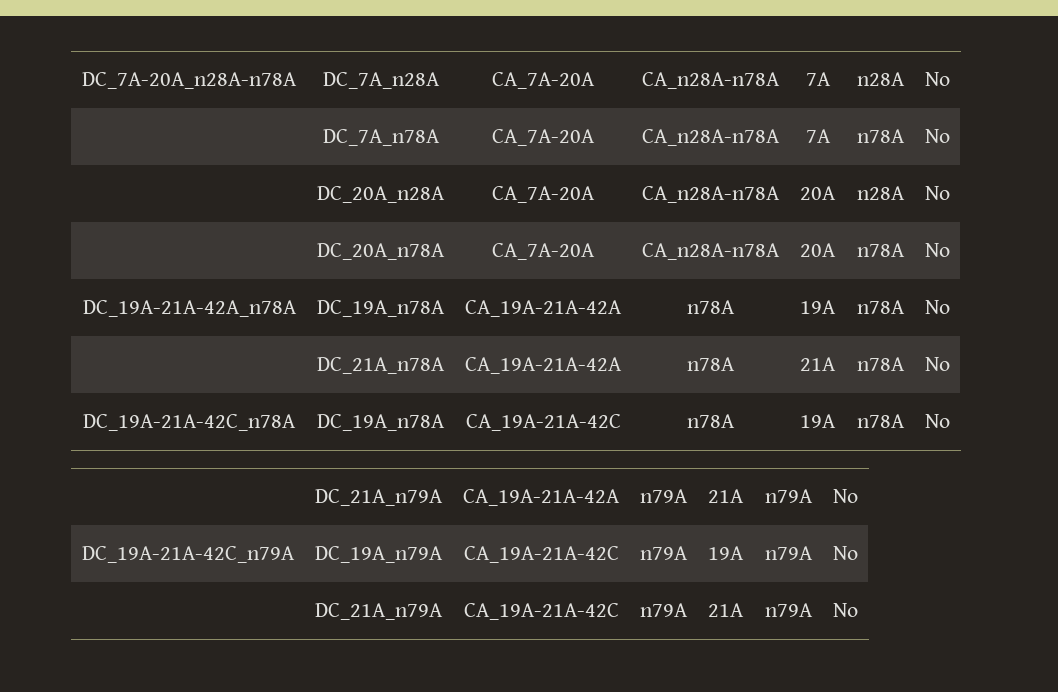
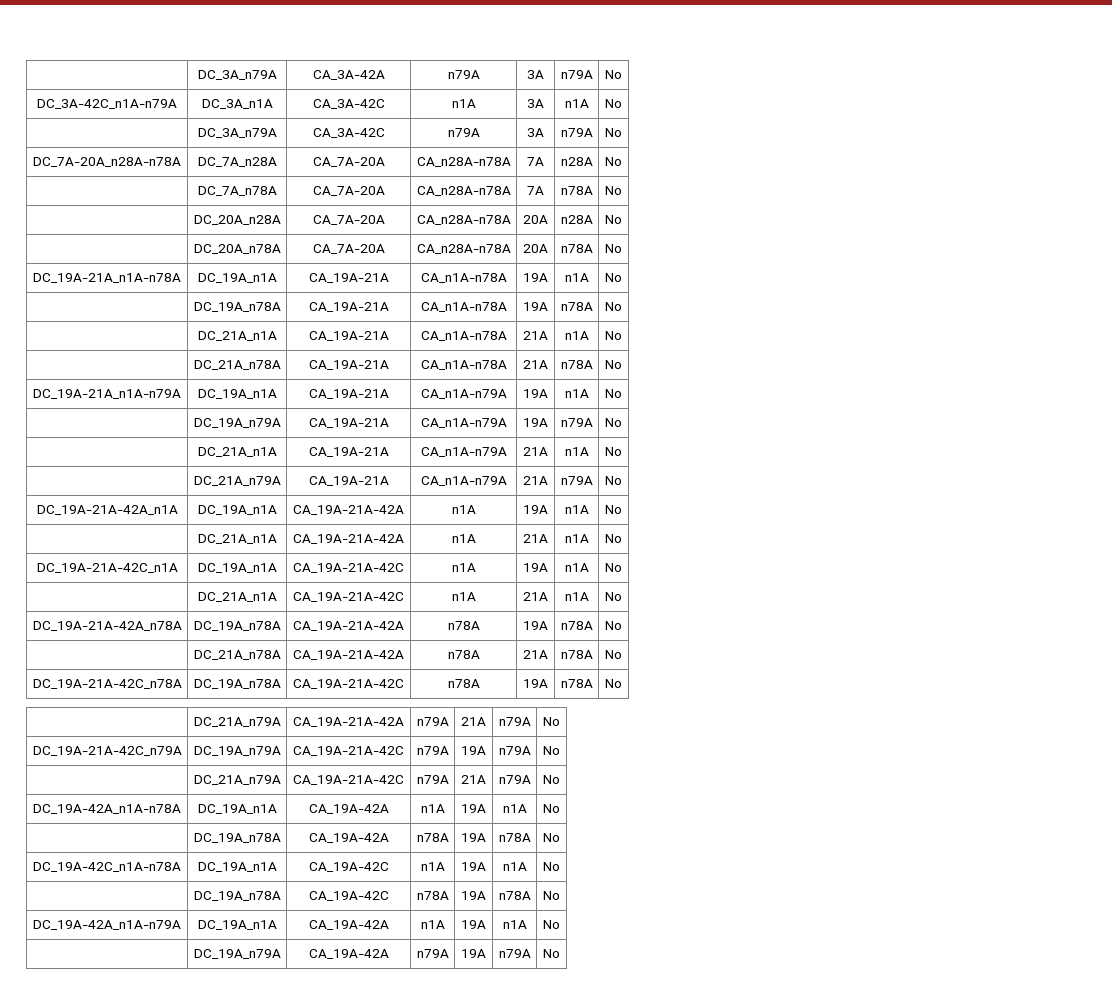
+ | DC_3A_n79A | CA_3A-42A | n79A | 3A | n79A | No
+ DC_3A-42C_n1A-n79A | DC_3A_n1A | CA_3A-42C | n1A | 3A | n1A | No
+ | DC_3A_n79A | CA_3A-42C | n79A | 3A | n79A | No
+ DC_19A-21A_n1A-n78A | DC_19A_n1A | CA_19A-21A | CA_n1A-n78A | 19A | n1A | No
+ | DC_19A_n78A | CA_19A-21A | CA_n1A-n78A | 19A | n78A | No
+ | DC_21A_n1A | CA_19A-21A | CA_n1A-n78A | 21A | n1A | No
+ | DC_21A_n78A | CA_19A-21A | CA_n1A-n78A | 21A | n78A | No
+ DC_19A-21A_n1A-n79A | DC_19A_n1A | CA_19A-21A | CA_n1A-n79A | 19A | n1A | No
+ | DC_19A_n79A | CA_19A-21A | CA_n1A-n79A | 19A | n79A | No
+ | DC_21A_n1A | CA_19A-21A | CA_n1A-n79A | 21A | n1A | No
+ | DC_21A_n79A | CA_19A-21A | CA_n1A-n79A | 21A | n79A | No
+ DC_19A-21A-42A_n1A | DC_19A_n1A | CA_19A-21A-42A | n1A | 19A | n1A | No
+ | DC_21A_n1A | CA_19A-21A-42A | n1A | 21A | n1A | No
+ DC_19A-21A-42C_n1A | DC_19A_n1A | CA_19A-21A-42C | n1A | 19A | n1A | No
+ | DC_21A_n1A | CA_19A-21A-42C | n1A | 21A | n1A | No
+ DC_19A-42A_n1A-n78A | DC_19A_n1A | CA_19A-42A | n1A | 19A | n1A | No
+ | DC_19A_n78A | CA_19A-42A | n78A | 19A | n78A | No
+ DC_19A-42C_n1A-n78A | DC_19A_n1A | CA_19A-42C | n1A | 19A | n1A | No
+ | DC_19A_n78A | CA_19A-42C | n78A | 19A | n78A | No
+ DC_19A-42A_n1A-n79A | DC_19A_n1A | CA_19A-42A | n1A | 19A | n1A | No
+ | DC_19A_n79A | CA_19A-42A | n79A | 19A | n79A | No

